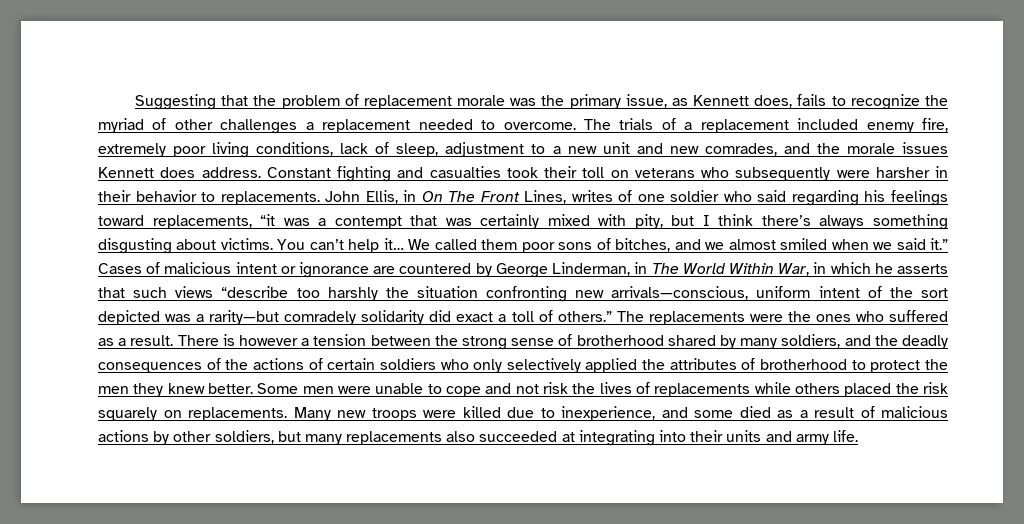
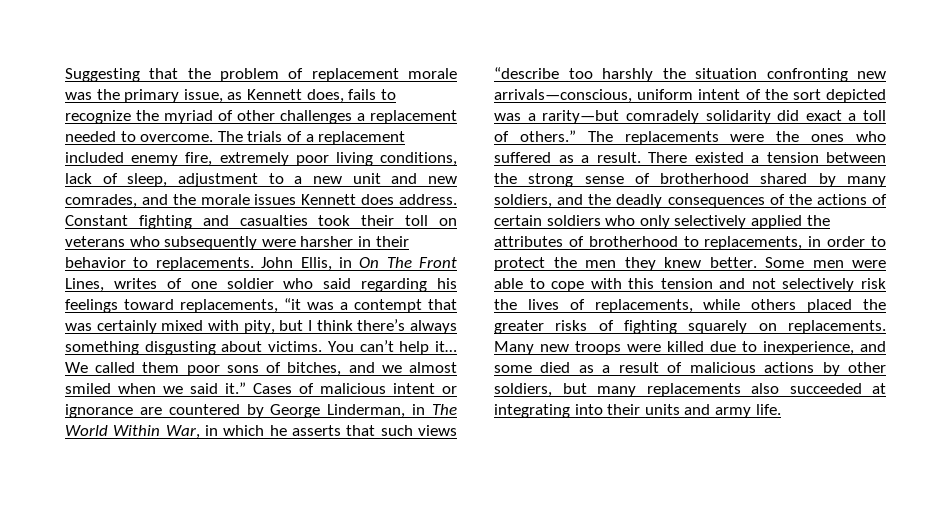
- There is however a tension between the strong sense of brotherhood shared by many soldiers, and the deadly consequences of the actions of certain soldiers who only selectively applied the attributes of brotherhood to protect the men they knew better.
+ There existed a tension between the strong sense of brotherhood shared by many soldiers, and the deadly consequences of the actions of certain soldiers who only selectively applied the attributes of brotherhood to replacements, in order to protect the men they knew better.
- Some men were unable to cope and not risk the lives of replacements while others placed the risk squarely on replacements.
+ Some men were able to cope with this tension and not selectively risk the lives of replacements, while others placed the greater risks of fighting squarely on replacements.

